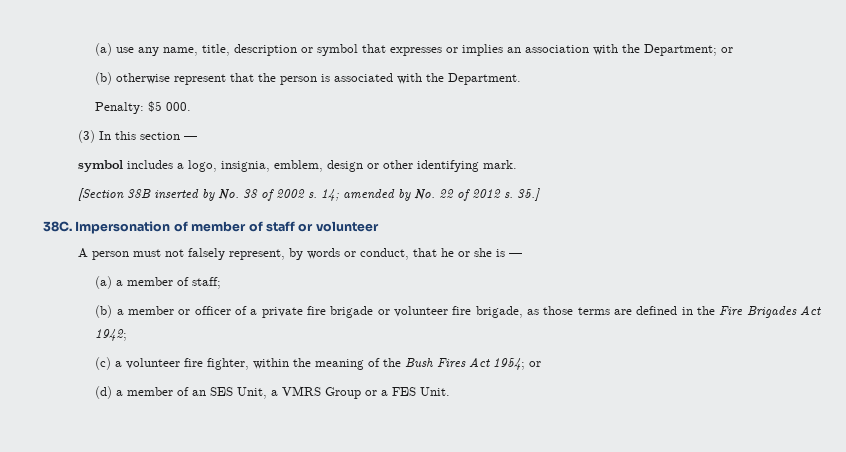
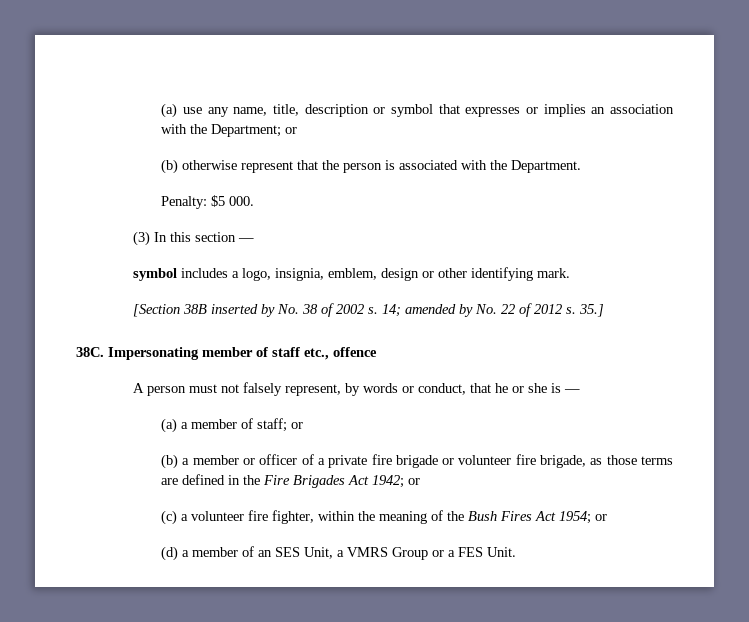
- Impersonation of member of staff or volunteer
+ Impersonating member of staff etc., offence
- (a) a member of staff;
+ (a) a member of staff; or
- (b) a member or officer of a private fire brigade or volunteer fire brigade, as those terms are defined in the Fire Brigades Act 1942;
+ (b) a member or officer of a private fire brigade or volunteer fire brigade, as those terms are defined in the Fire Brigades Act 1942; or

